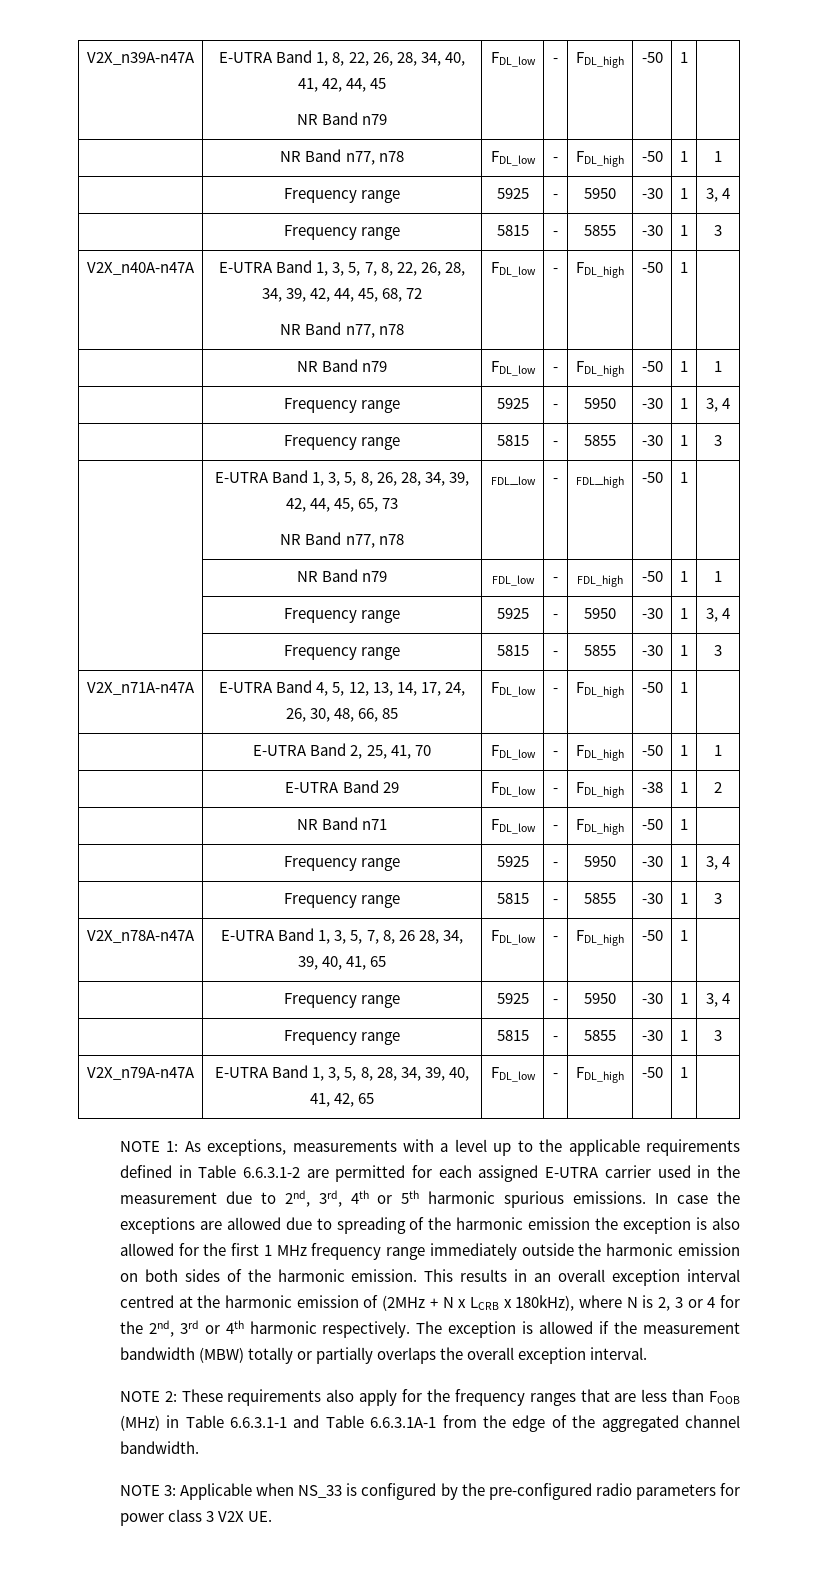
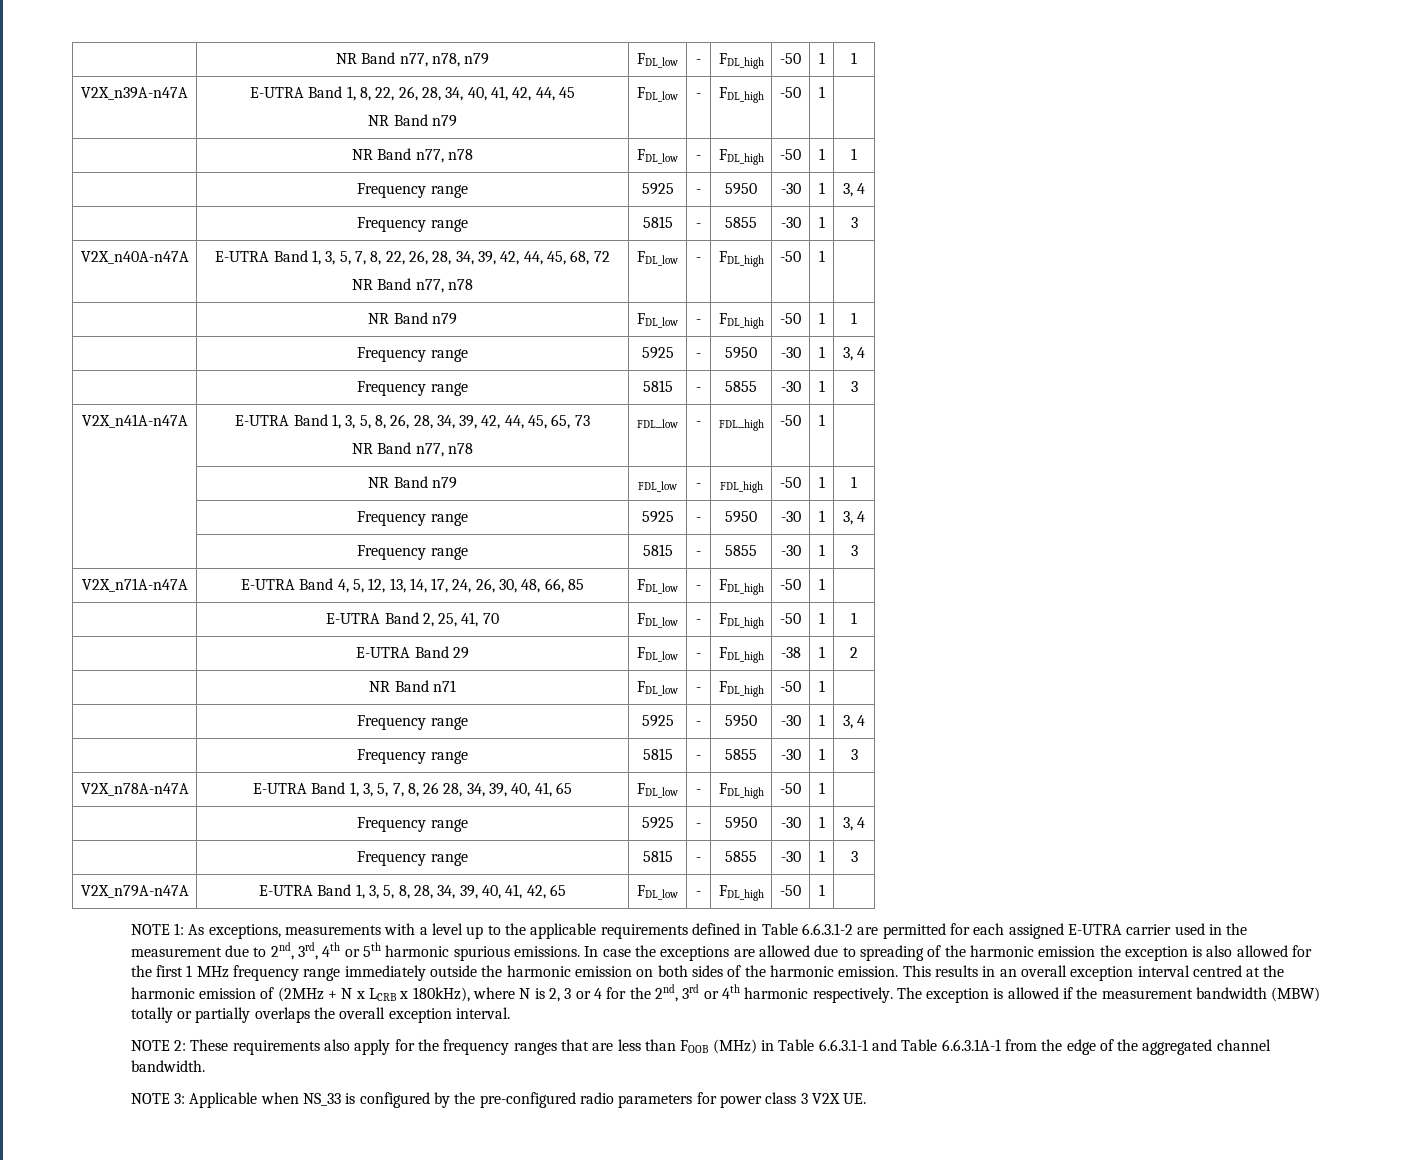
+ | NR Band n77, n78, n79 | FDL_low | - | FDL_high | -50 | 1 | 1
- | E-UTRA Band 1, 3, 5, 8, 26, 28, 34, 39, 42, 44, 45, 65, 73
+ V2X_n41A-n47A | E-UTRA Band 1, 3, 5, 8, 26, 28, 34, 39, 42, 44, 45, 65, 73

